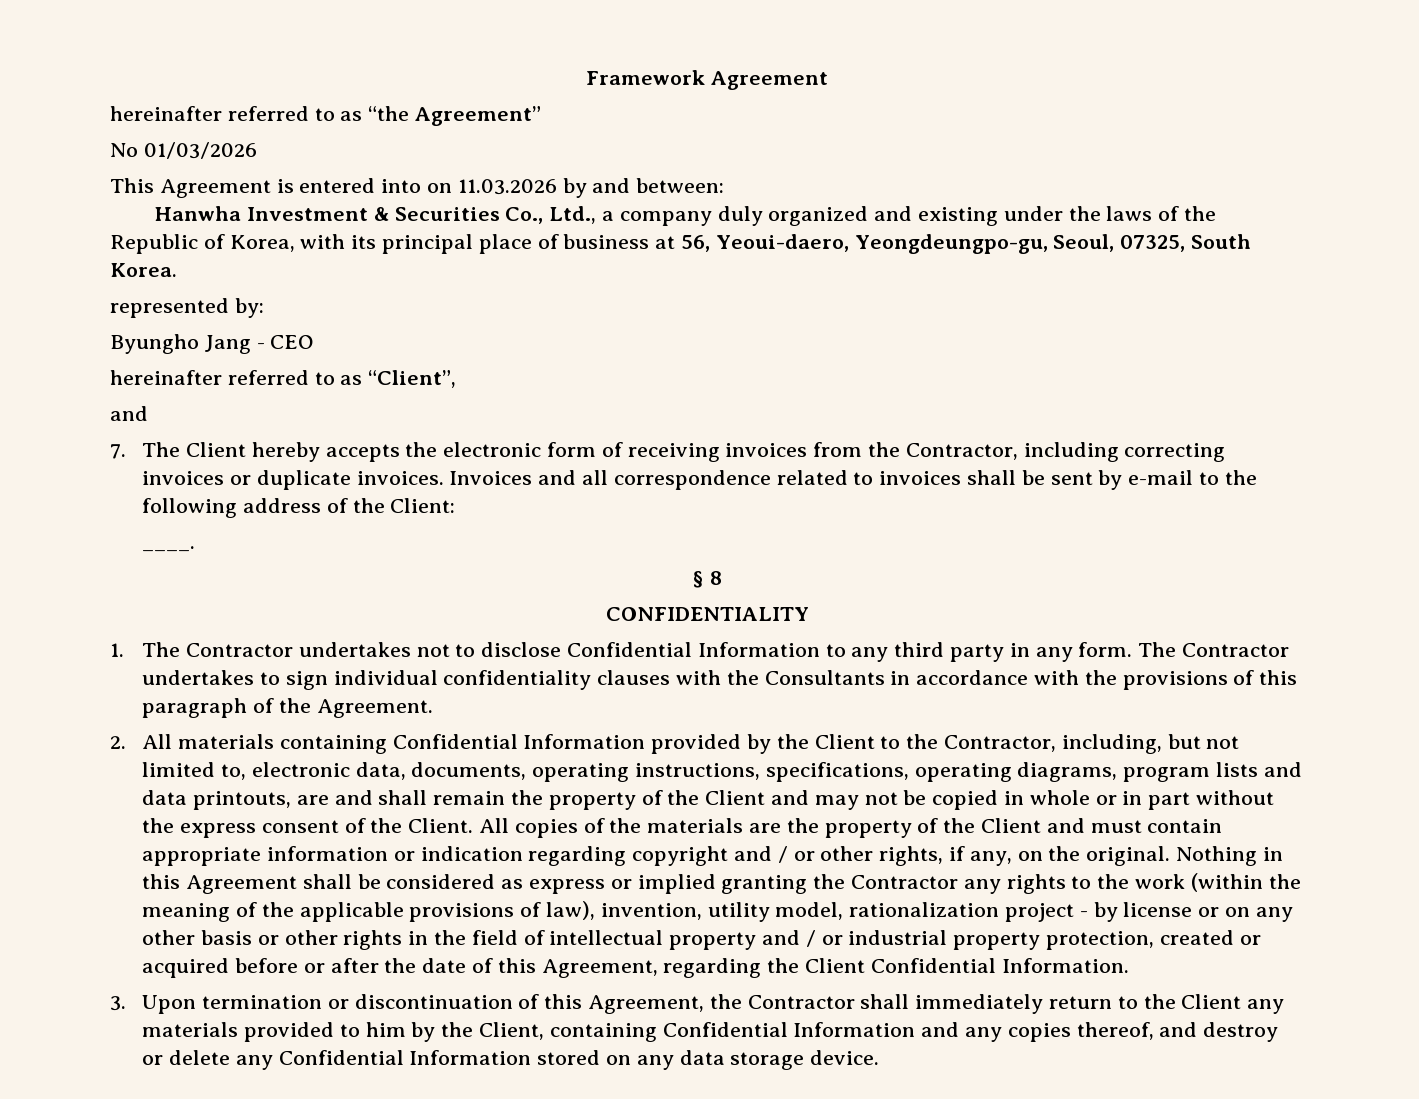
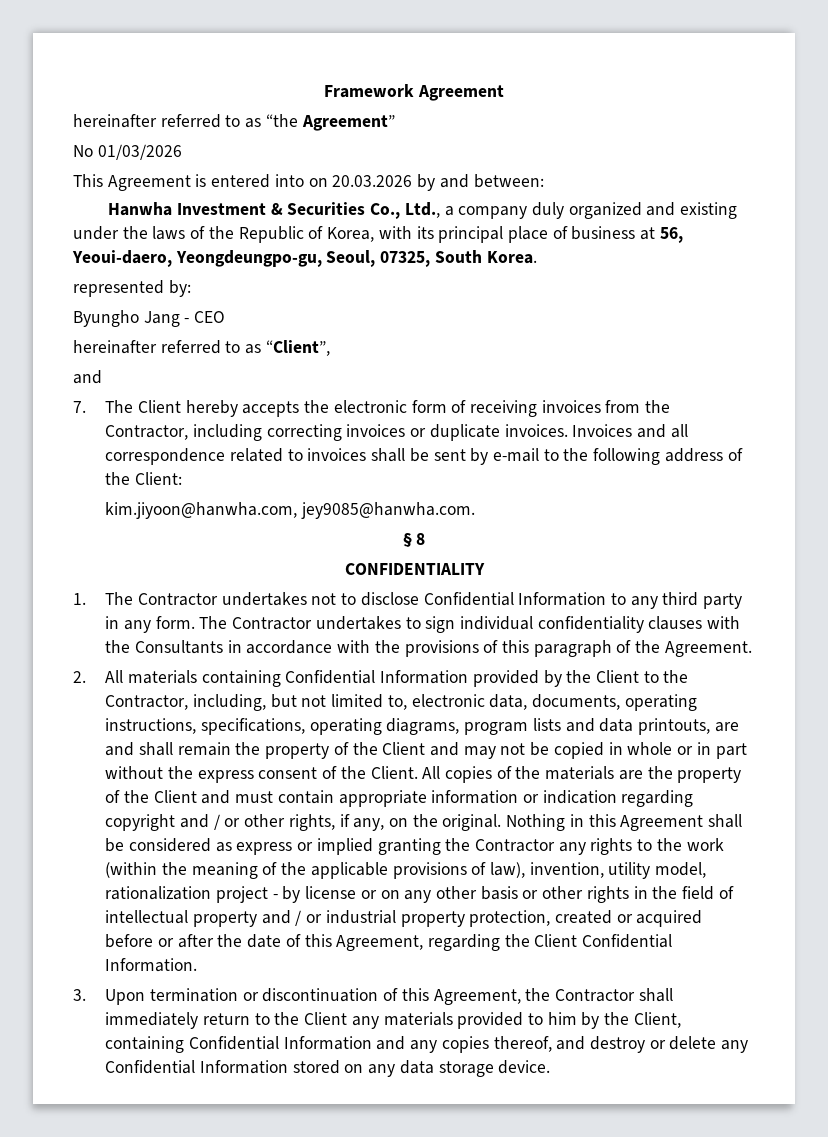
- This Agreement is entered into on 11.03.2026 by and between:
+ This Agreement is entered into on 20.03.2026 by and between:
- ____.
+ kim.jiyoon@hanwha.com, jey9085@hanwha.com.

